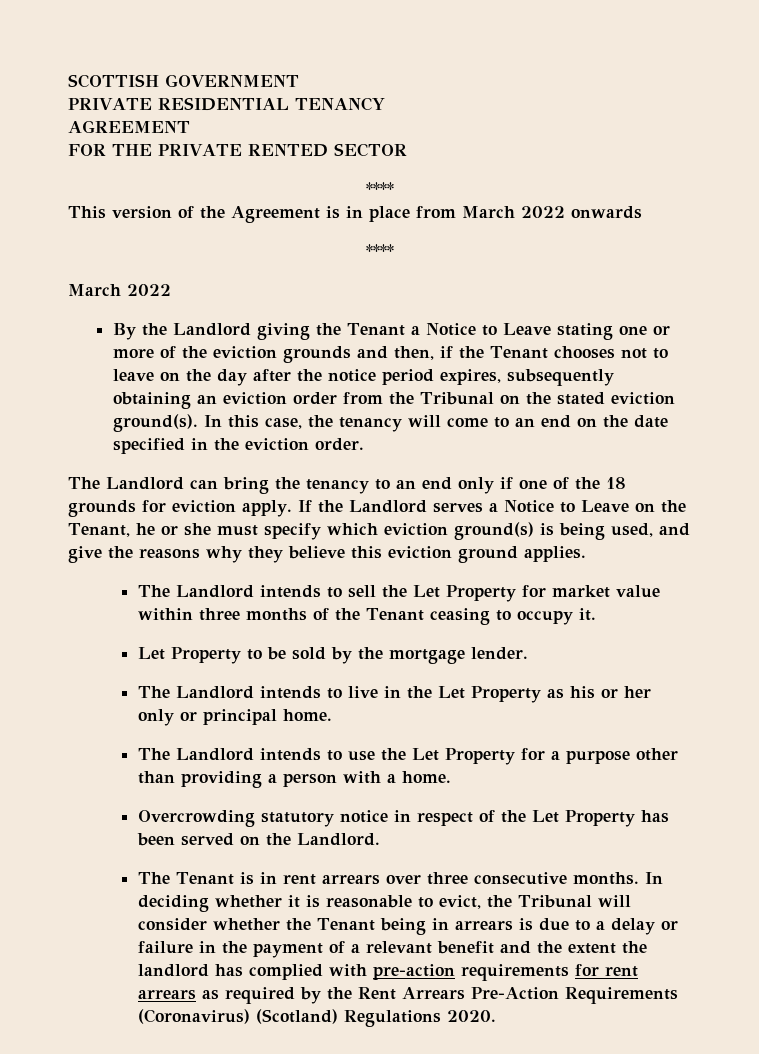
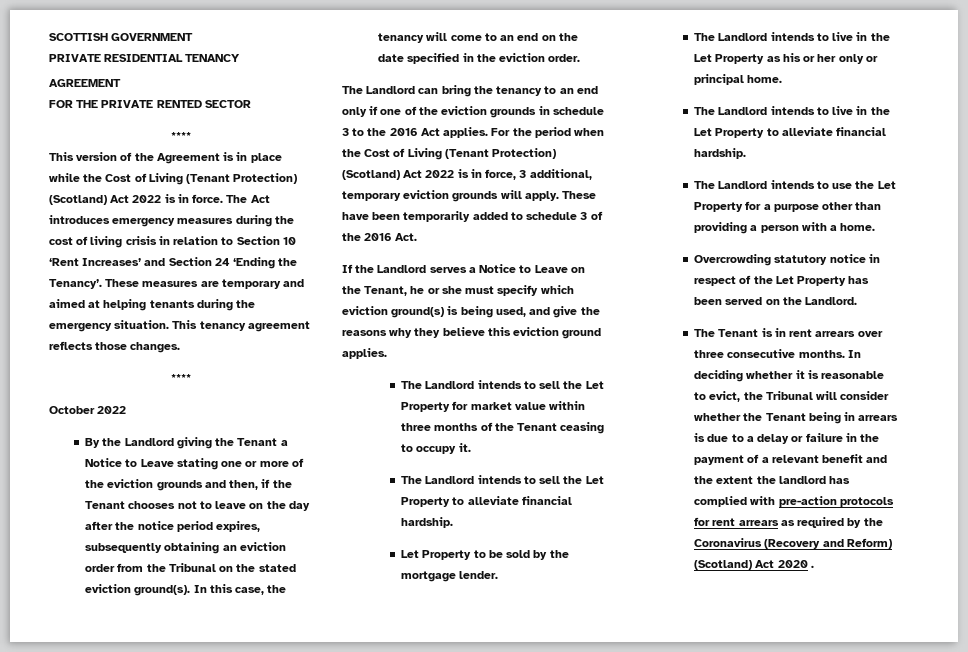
- This version of the Agreement is in place from March 2022 onwards
+ This version of the Agreement is in place while the Cost of Living (Tenant Protection) (Scotland) Act 2022 is in force. The Act introduces emergency measures during the cost of living crisis in relation to Section 10 ‘Rent Increases’ and Section 24 ‘Ending the Tenancy’. These measures are temporary and aimed at helping tenants during the emergency situation. This tenancy agreement reflects those changes.
  ****
- March 2022
+ October 2022
- The Landlord can bring the tenancy to an end only if one of the 18 grounds for eviction apply. If the Landlord serves a Notice to Leave on the Tenant, he or she must specify which eviction ground(s) is being used, and give the reasons why they believe this eviction ground applies.
+ The Landlord can bring the tenancy to an end only if one of the eviction grounds in schedule 3 to the 2016 Act applies. For the period when the Cost of Living (Tenant Protection) (Scotland) Act 2022 is in force, 3 additional, temporary eviction grounds will apply. These have been temporarily added to schedule 3 of the 2016 Act.
+ If the Landlord serves a Notice to Leave on the Tenant, he or she must specify which eviction ground(s) is being used, and give the reasons why they believe this eviction ground applies.
+ The Landlord intends to sell the Let Property to alleviate financial hardship.
+ The Landlord intends to live in the Let Property to alleviate financial hardship.
- In deciding whether it is reasonable to evict, the Tribunal will consider whether the Tenant being in arrears is due to a delay or failure in the payment of a relevant benefit and the extent the landlord has complied with pre-action requirements for rent arrears as required by the Rent Arrears Pre-Action Requirements (Coronavirus) (Scotland) Regulations 2020.
+ In deciding whether it is reasonable to evict, the Tribunal will consider whether the Tenant being in arrears is due to a delay or failure in the payment of a relevant benefit and the extent the landlord has complied with pre-action protocols for rent arrears as required by the Coronavirus (Recovery and Reform) (Scotland) Act 2020 .

